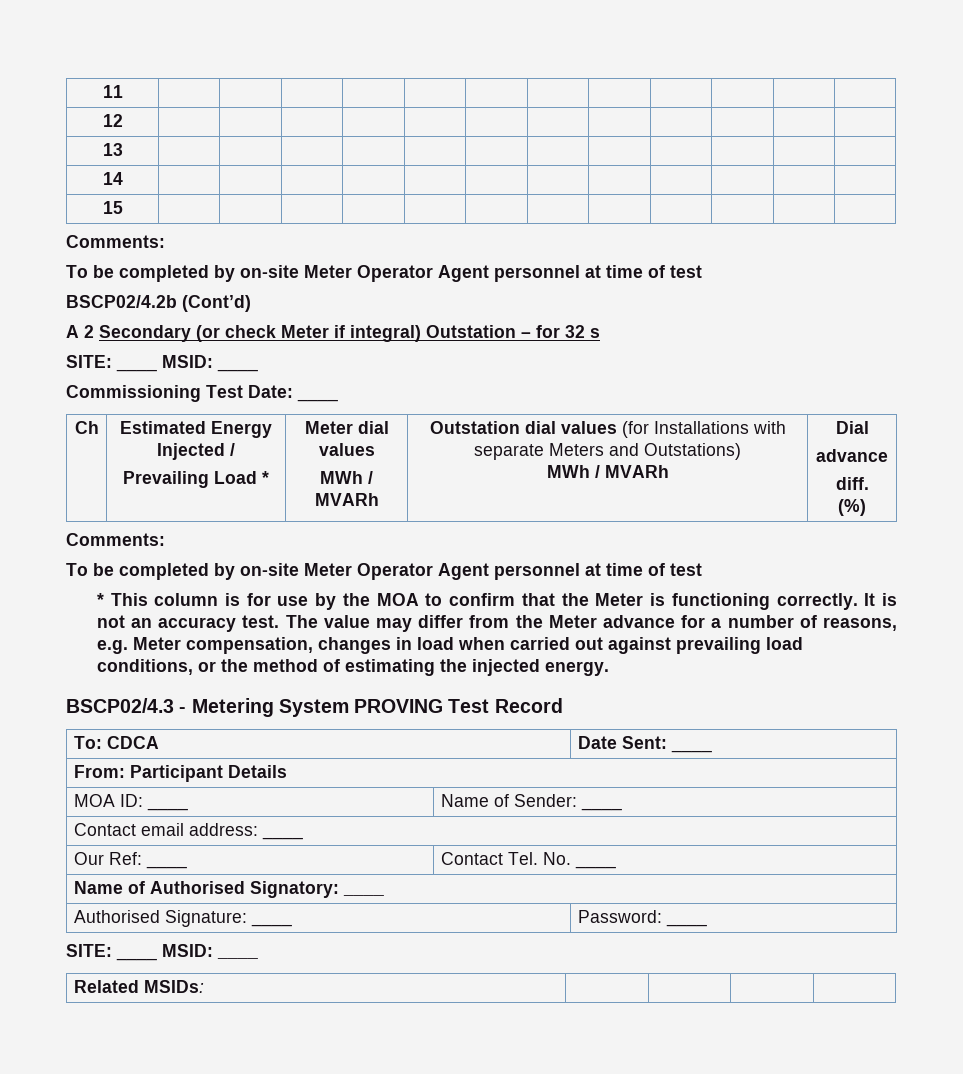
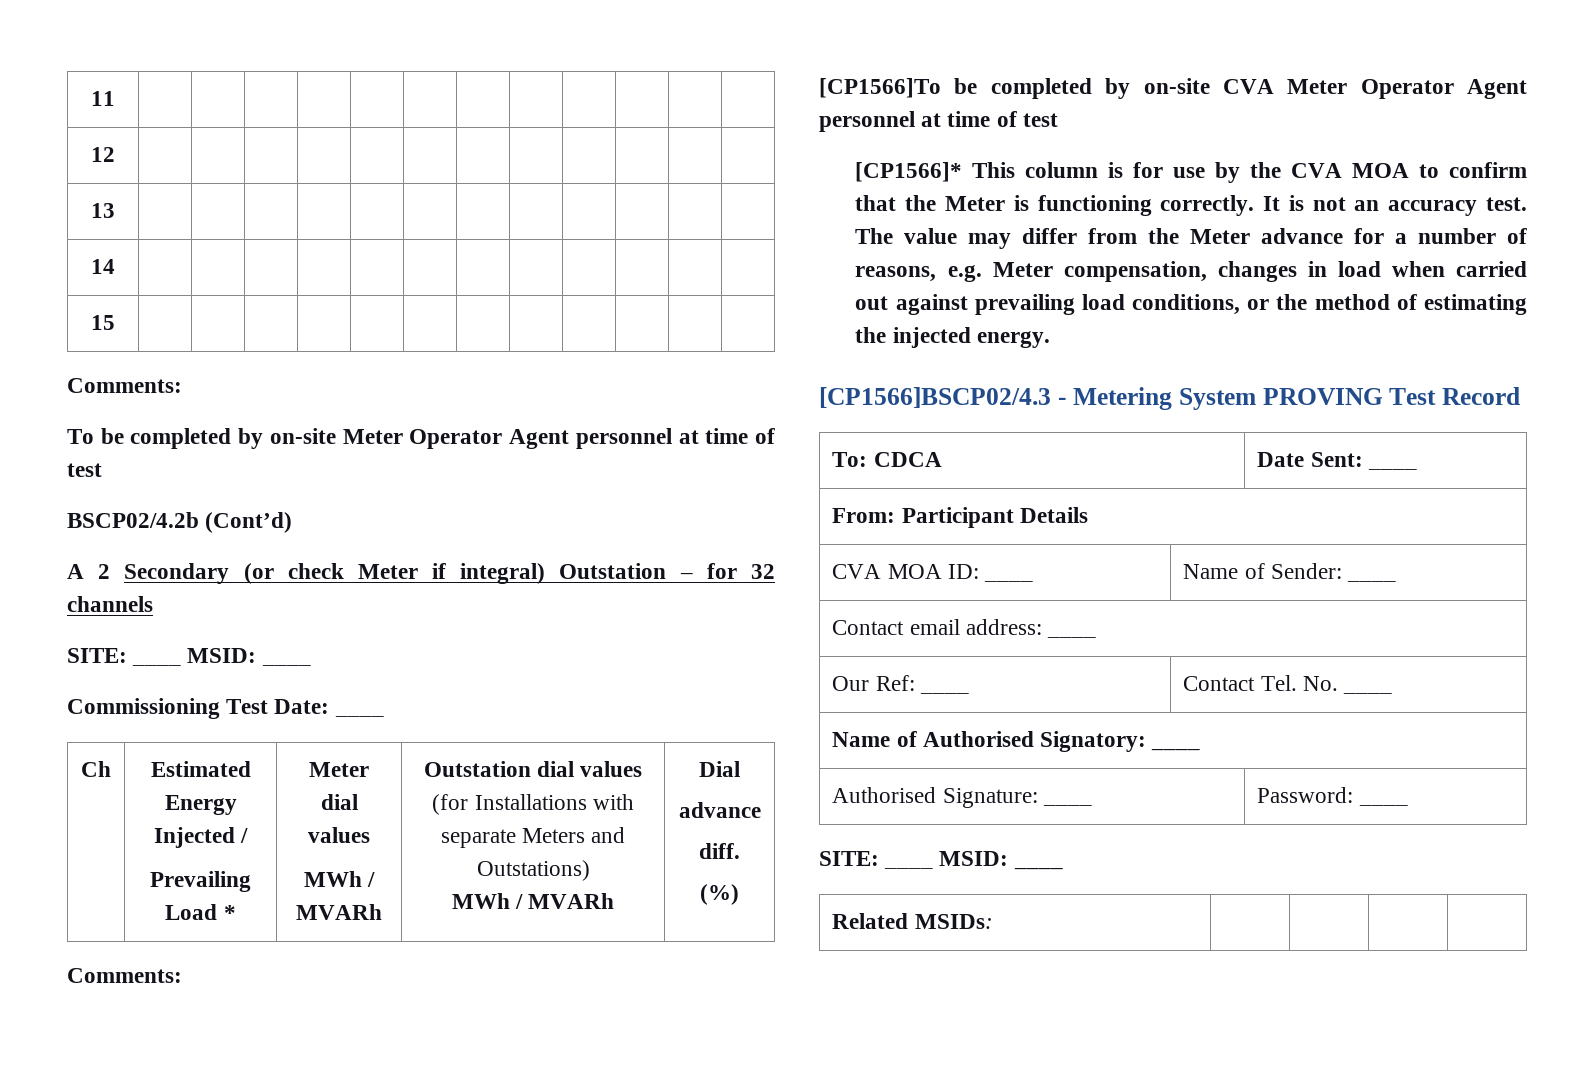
- A 2 Secondary (or check Meter if integral) Outstation – for 32 s
+ A 2 Secondary (or check Meter if integral) Outstation – for 32 channels
  Ch | Estimated Energy Injected /
  Prevailing Load * | Meter dial values
  MWh / MVARh | Outstation dial values (for Installations with separate Meters and Outstations)
  MWh / MVARh | Dial
  advance
  diff.
  (%)
  Comments:
- To be completed by on-site Meter Operator Agent personnel at time of test
- * This column is for use by the MOA to confirm that the Meter is functioning correctly.
+ [CP1566]To be completed by on-site CVA Meter Operator Agent personnel at time of test
+ [CP1566]* This column is for use by the CVA MOA to confirm that the Meter is functioning correctly.
- BSCP02/4.3 - Metering System PROVING Test Record
+ [CP1566]BSCP02/4.3 - Metering System PROVING Test Record
- MOA ID: ____ | Name of Sender: ____
+ CVA MOA ID: ____ | Name of Sender: ____

